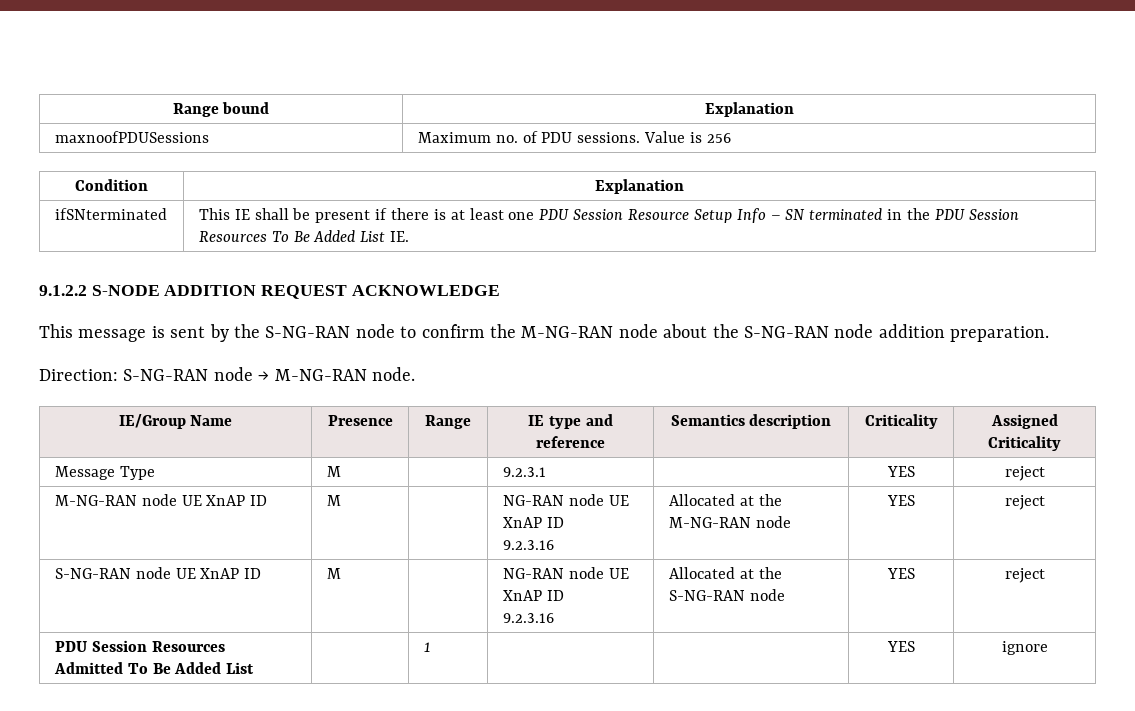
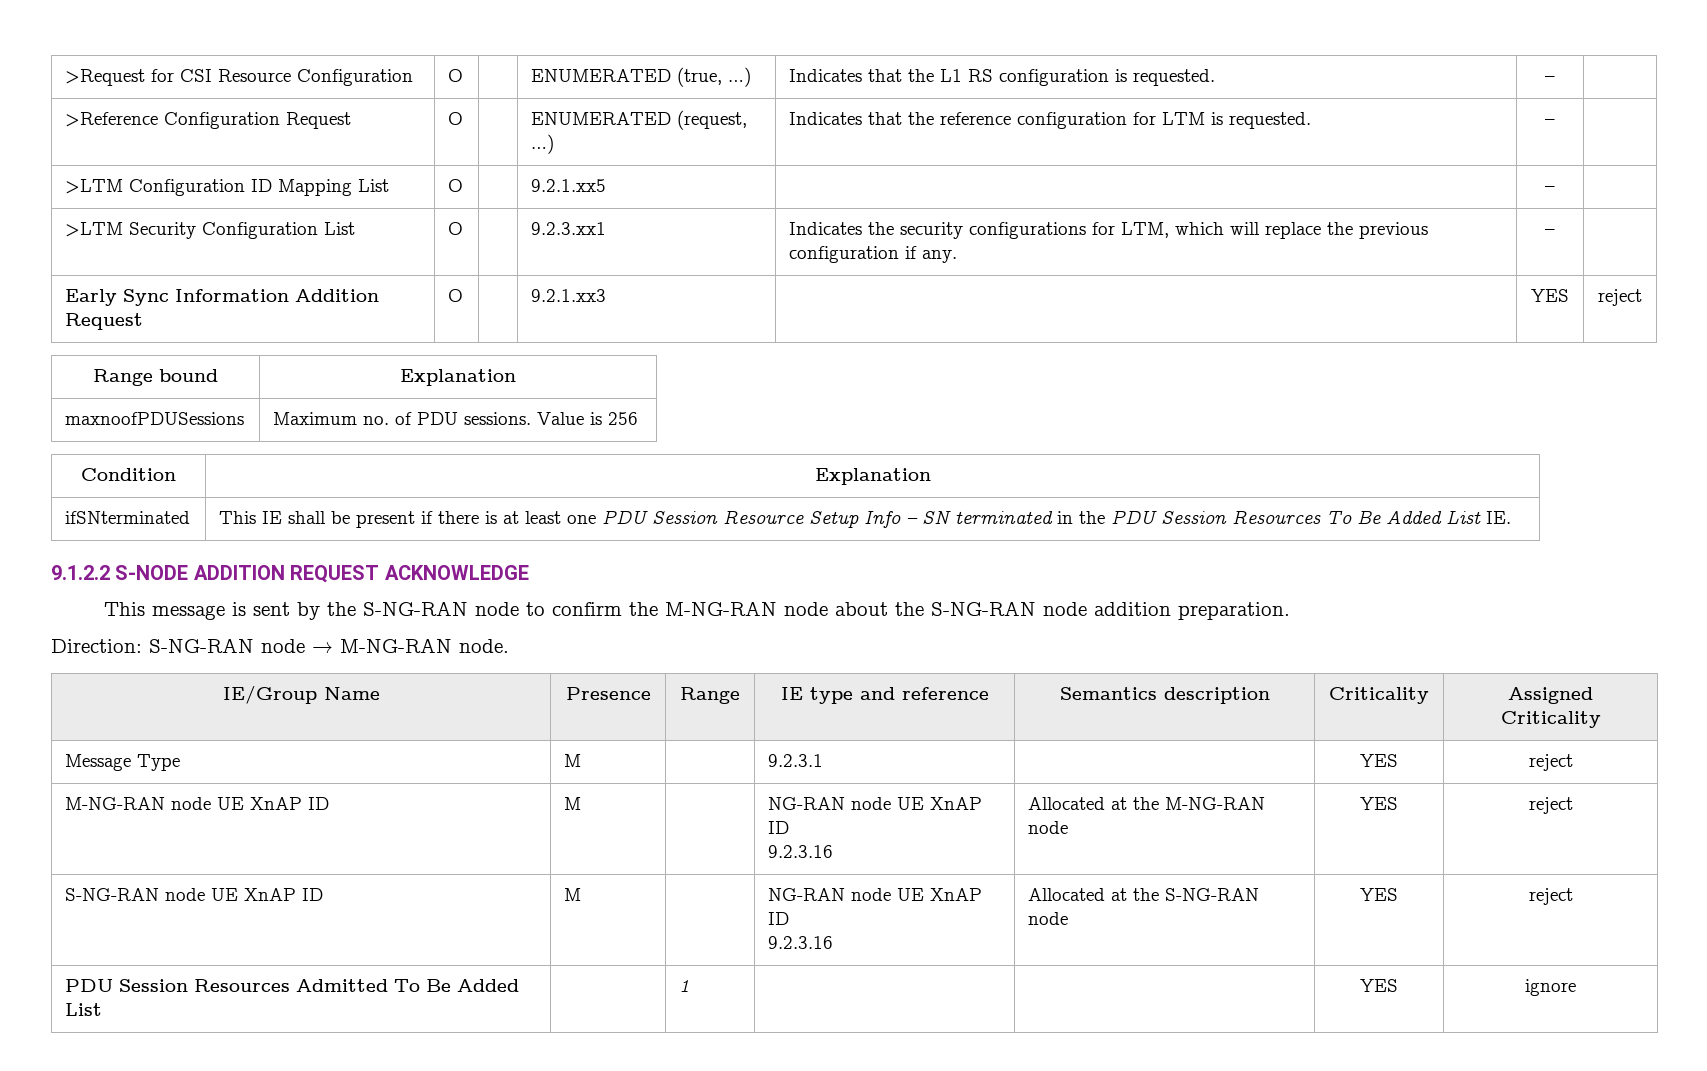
+ >Request for CSI Resource Configuration | O | | ENUMERATED (true, …) | Indicates that the L1 RS configuration is requested. | – |
+ >Reference Configuration Request | O | | ENUMERATED (request, …) | Indicates that the reference configuration for LTM is requested. | – |
+ >LTM Configuration ID Mapping List | O | | 9.2.1.xx5 | | – |
+ >LTM Security Configuration List | O | | 9.2.3.xx1 | Indicates the security configurations for LTM, which will replace the previous configuration if any. | – |
+ Early Sync Information Addition Request | O | | 9.2.1.xx3 | | YES | reject

